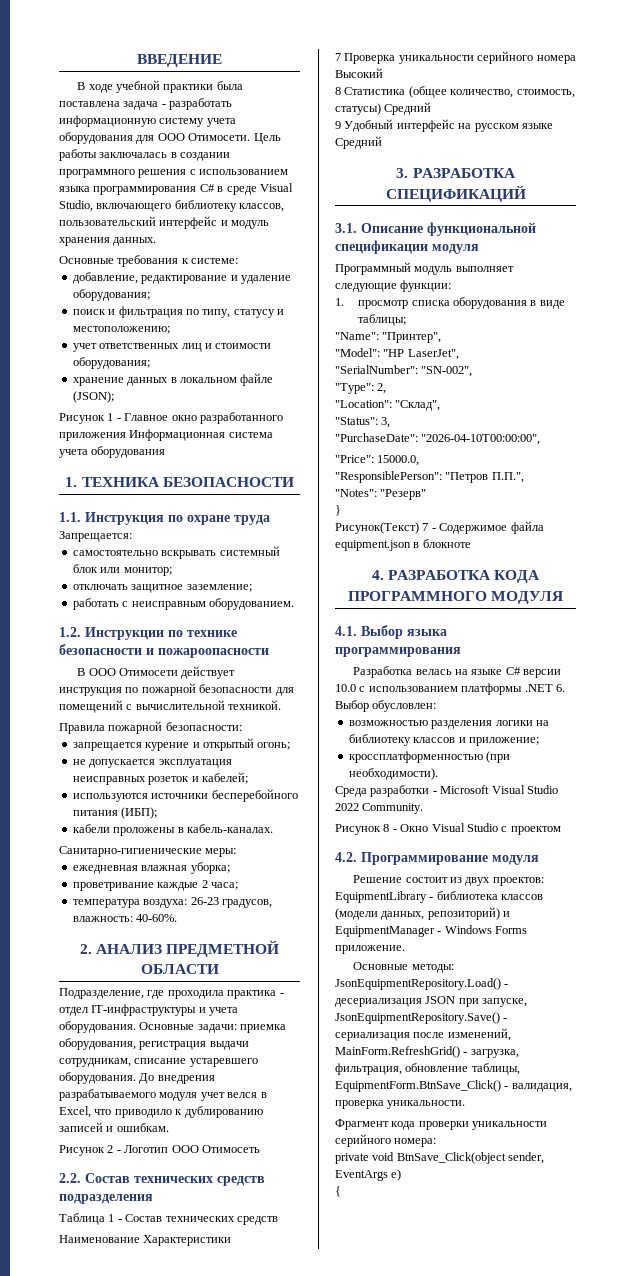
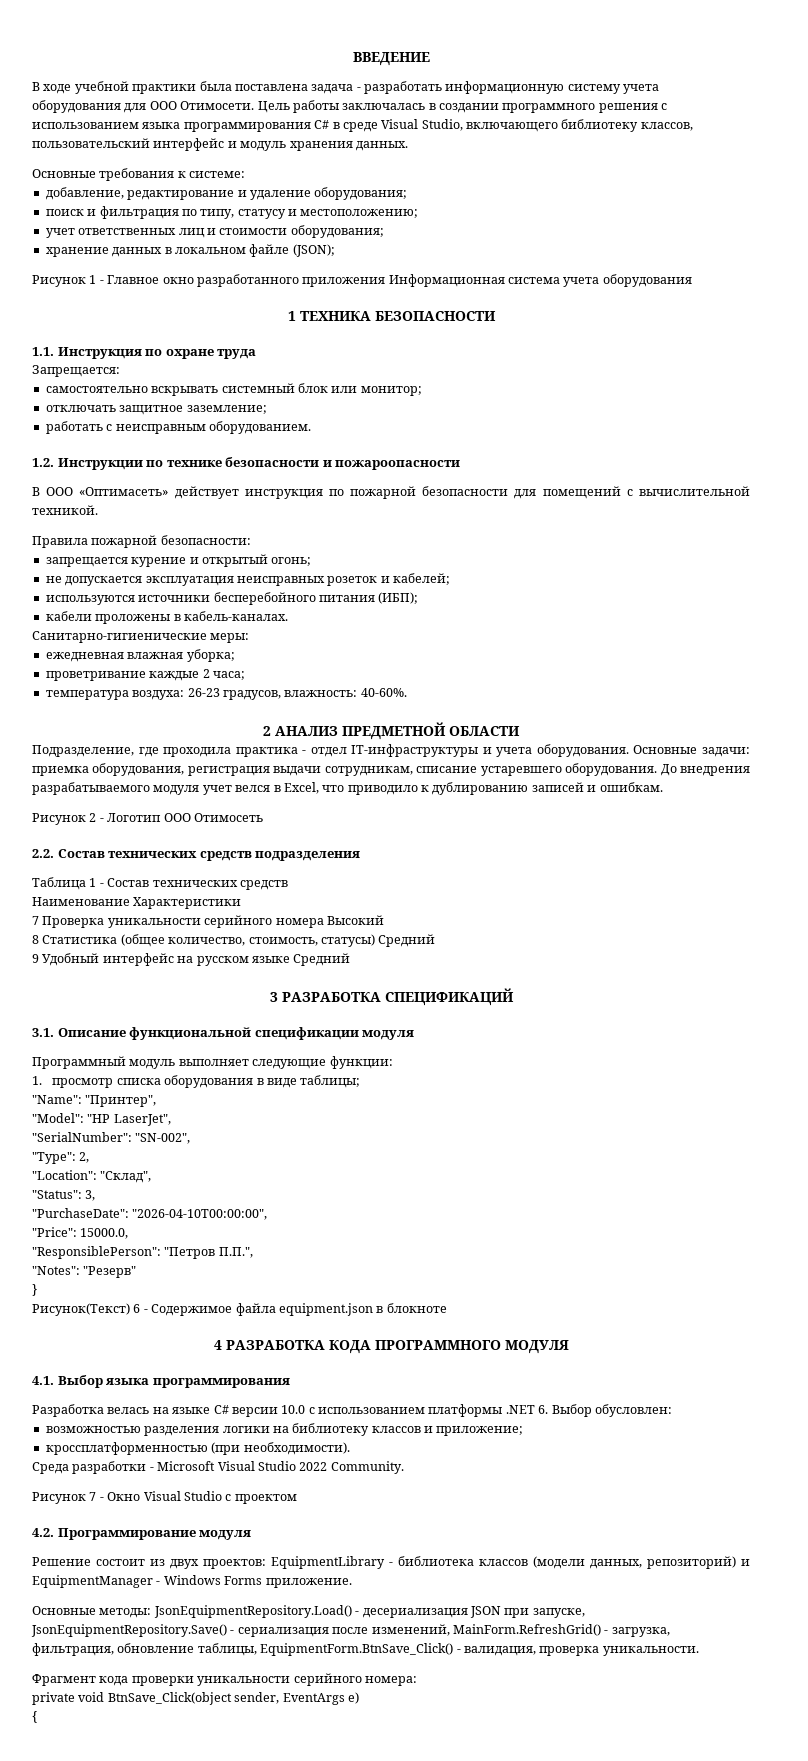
- 1. ТЕХНИКА БЕЗОПАСНОСТИ
+ 1 ТЕХНИКА БЕЗОПАСНОСТИ
- В ООО Отимосети действует инструкция по пожарной безопасности для помещений с вычислительной техникой.
+ В ООО «Оптимасеть» действует инструкция по пожарной безопасности для помещений с вычислительной техникой.
- 2. АНАЛИЗ ПРЕДМЕТНОЙ ОБЛАСТИ
+ 2 АНАЛИЗ ПРЕДМЕТНОЙ ОБЛАСТИ
- 3. РАЗРАБОТКА СПЕЦИФИКАЦИЙ
+ 3 РАЗРАБОТКА СПЕЦИФИКАЦИЙ
- Рисунок(Текст) 7 - Содержимое файла equipment.json в блокноте
+ Рисунок(Текст) 6 - Содержимое файла equipment.json в блокноте
- 4. РАЗРАБОТКА КОДА ПРОГРАММНОГО МОДУЛЯ
+ 4 РАЗРАБОТКА КОДА ПРОГРАММНОГО МОДУЛЯ
- Рисунок 8 - Окно Visual Studio с проектом
+ Рисунок 7 - Окно Visual Studio с проектом

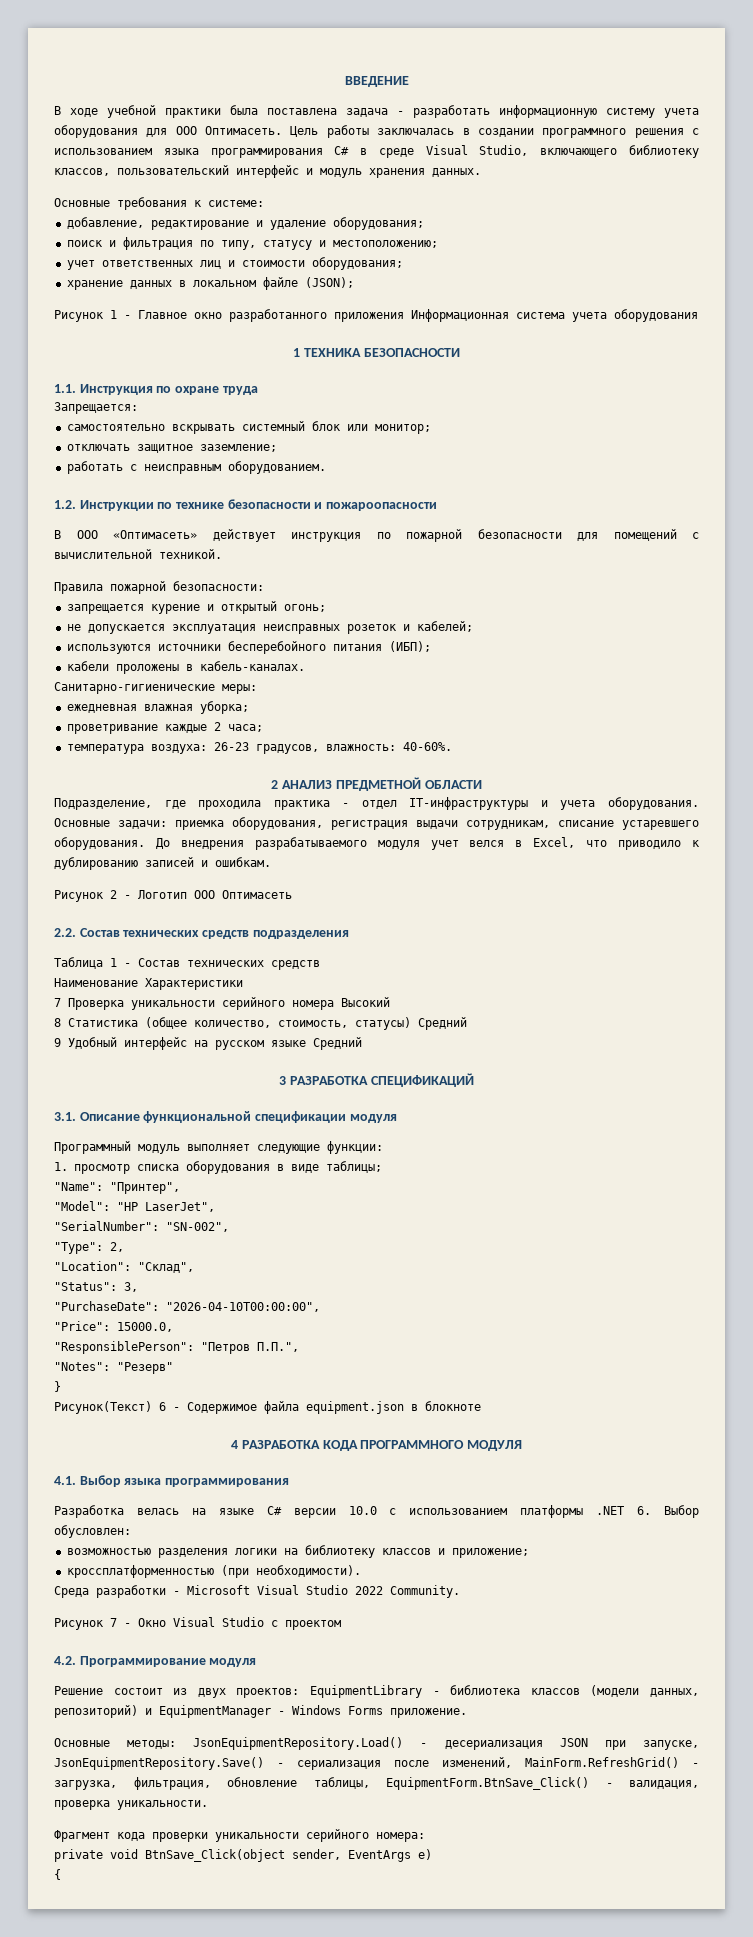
- В ходе учебной практики была поставлена задача - разработать информационную систему учета оборудования для ООО Отимосети.
+ В ходе учебной практики была поставлена задача - разработать информационную систему учета оборудования для ООО Оптимасеть.
- Рисунок 2 - Логотип ООО Отимосеть
+ Рисунок 2 - Логотип ООО Оптимасеть

